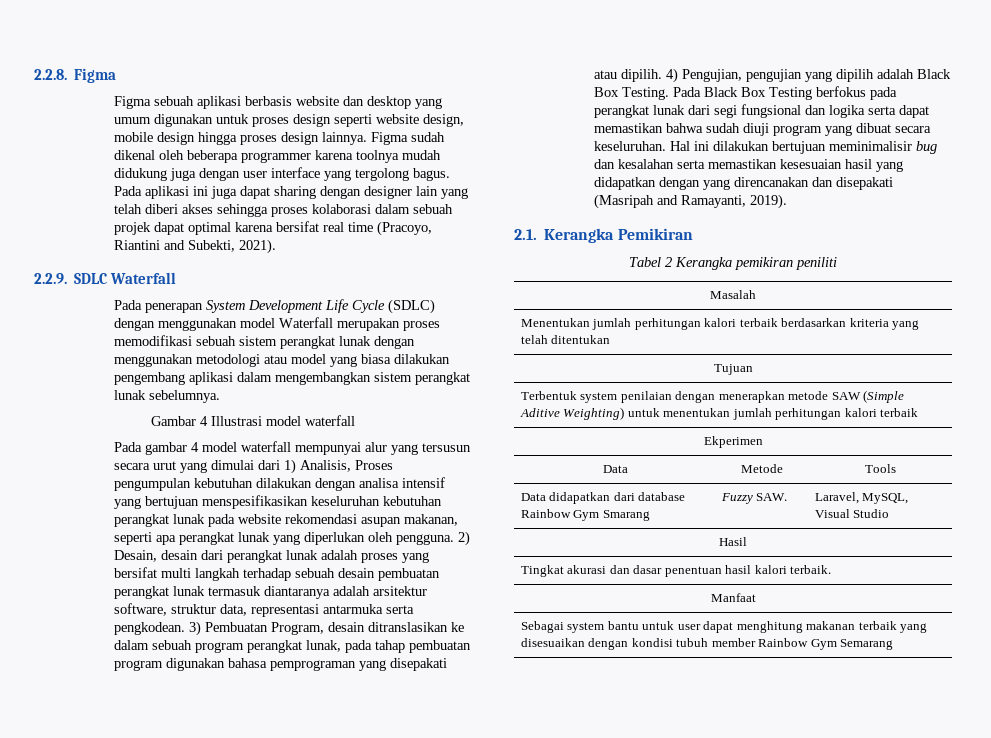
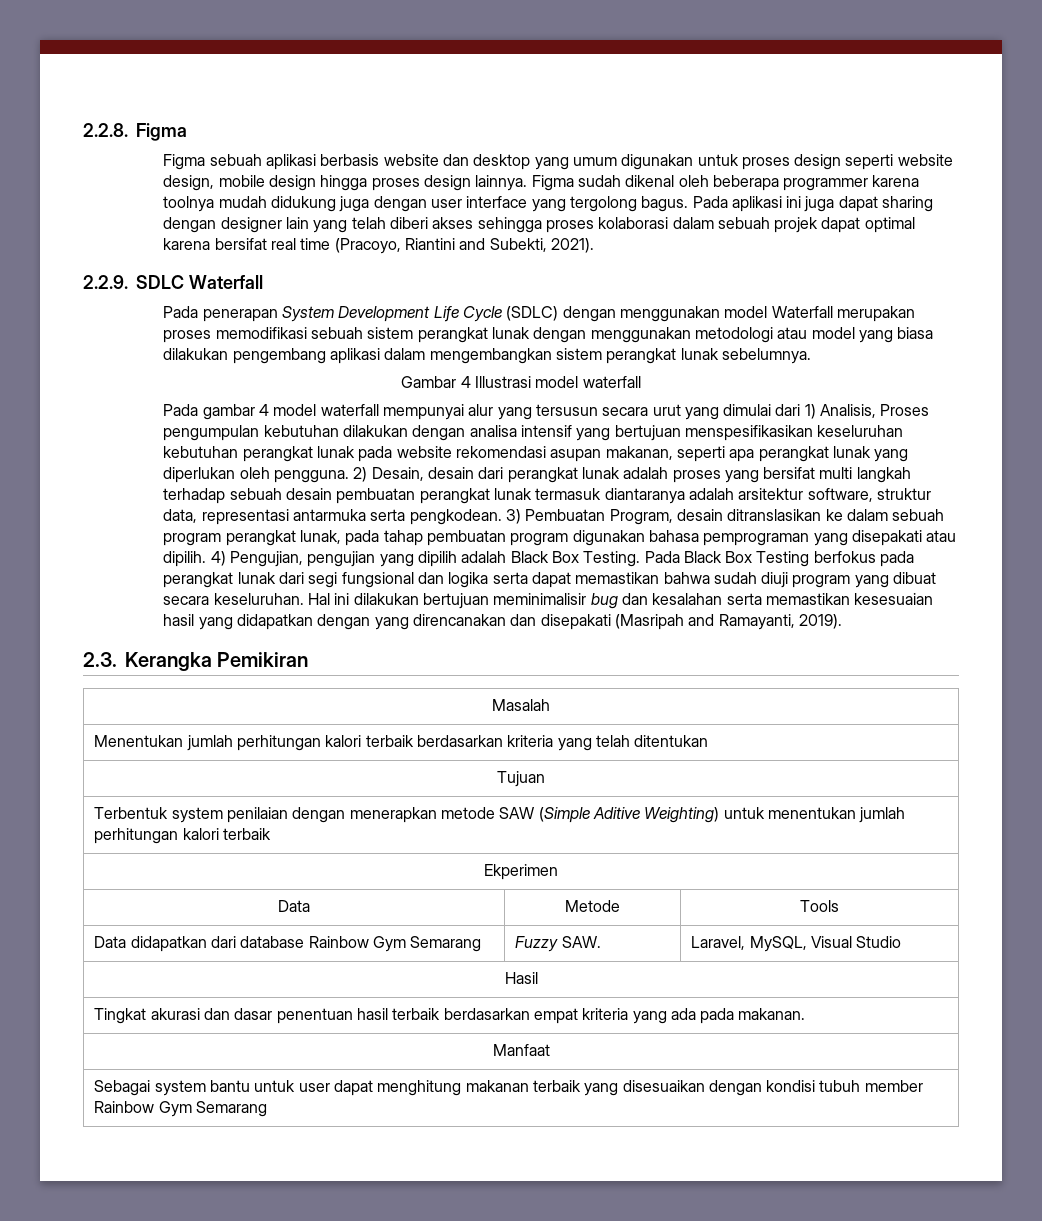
- 2.1. Kerangka Pemikiran
+ 2.3. Kerangka Pemikiran
- Tabel 2 Kerangka pemikiran peniliti
- Data didapatkan dari database Rainbow Gym Smarang | Fuzzy SAW. | Laravel, MySQL, Visual Studio
+ Data didapatkan dari database Rainbow Gym Semarang | Fuzzy SAW. | Laravel, MySQL, Visual Studio
- Tingkat akurasi dan dasar penentuan hasil kalori terbaik.
+ Tingkat akurasi dan dasar penentuan hasil terbaik berdasarkan empat kriteria yang ada pada makanan.

